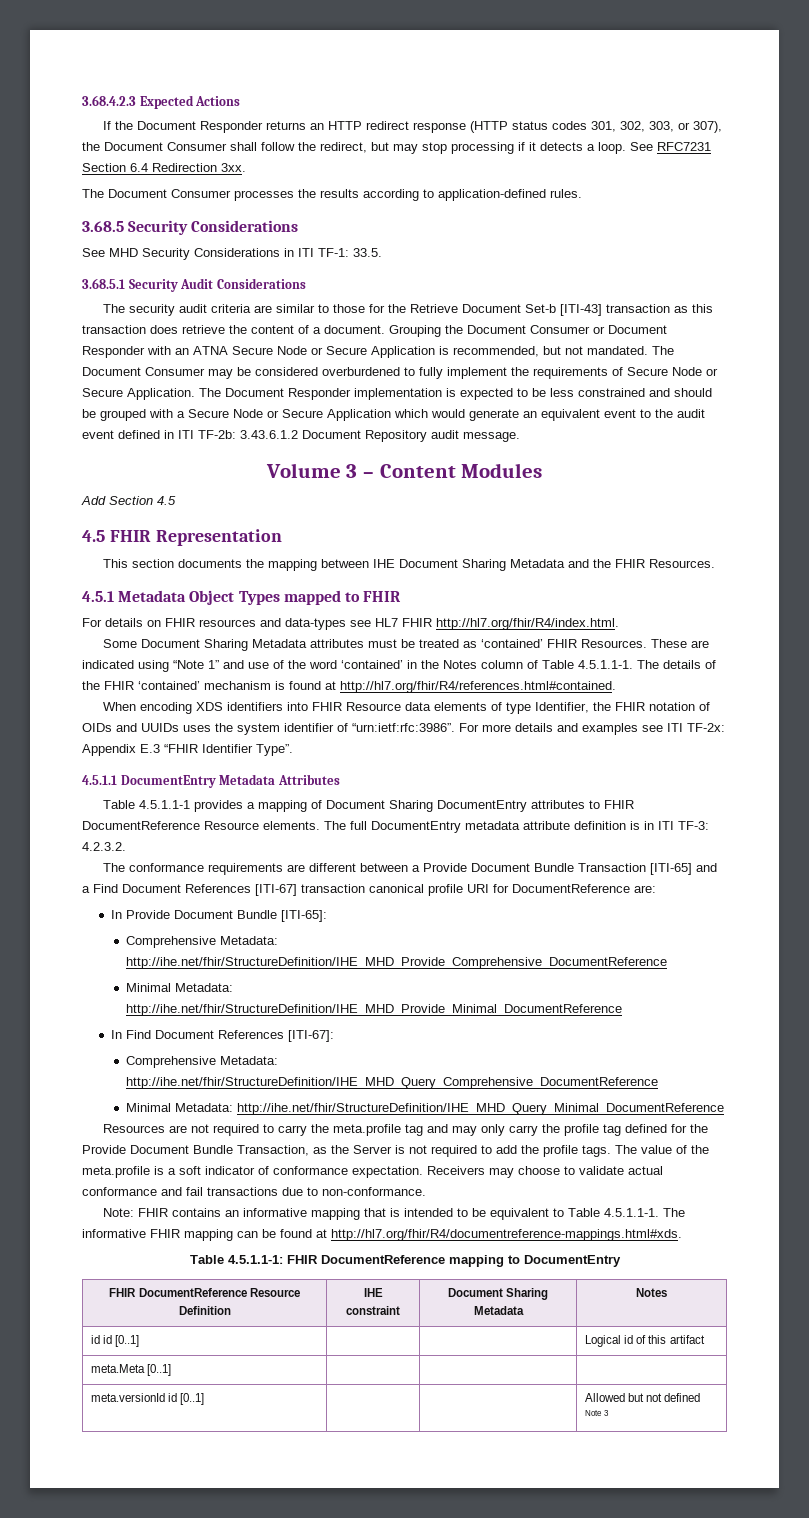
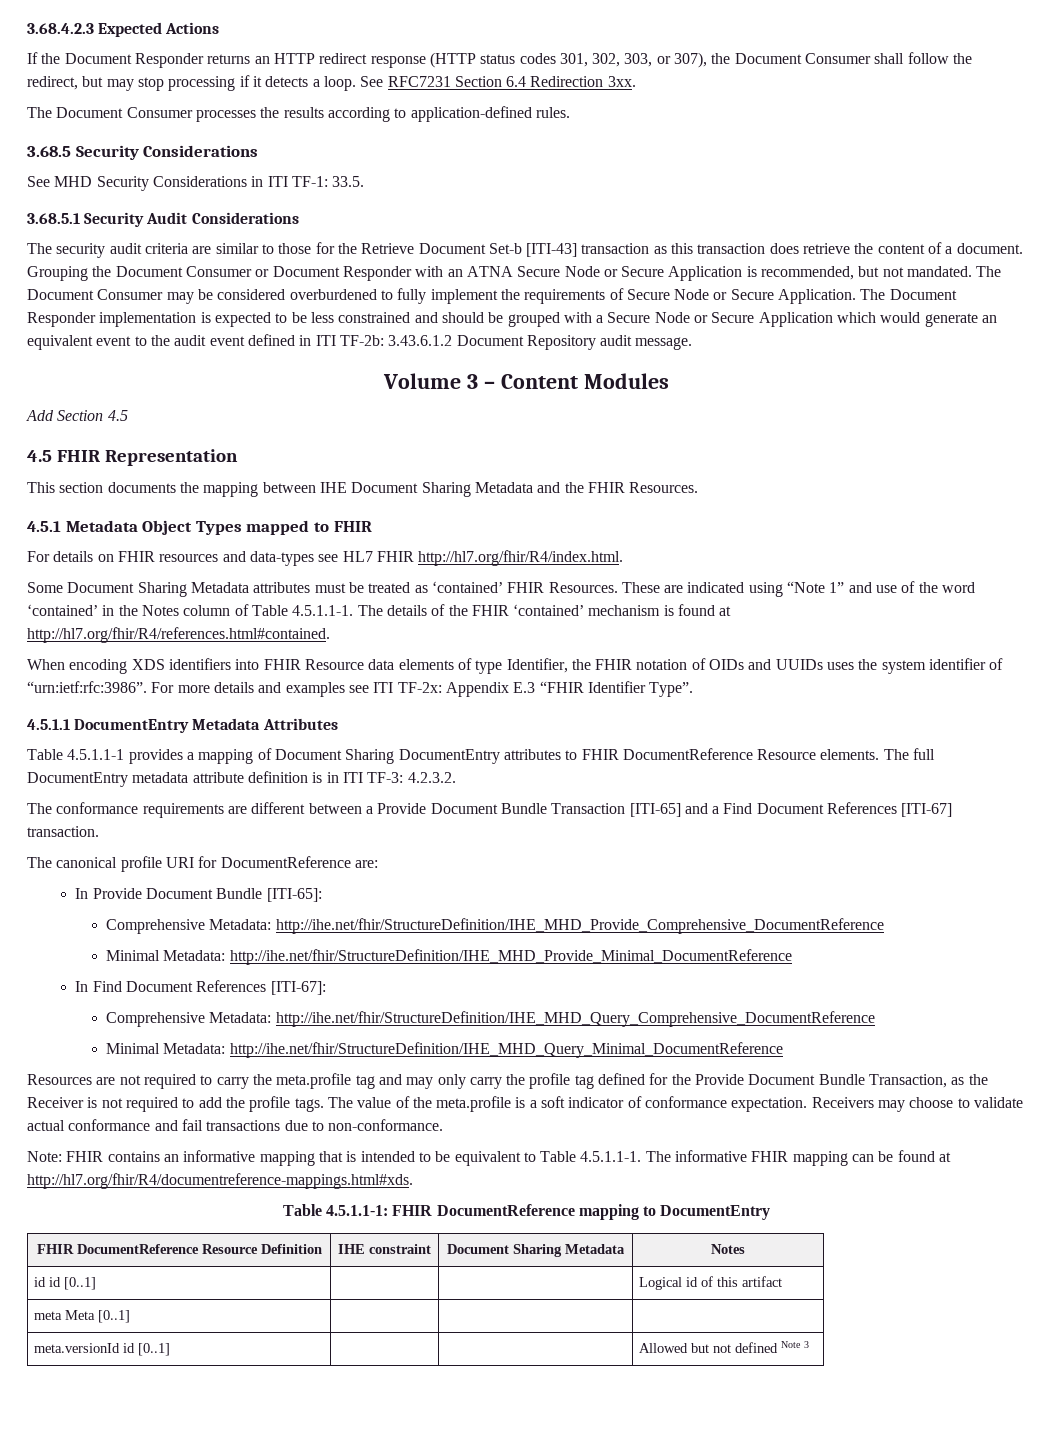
- The conformance requirements are different between a Provide Document Bundle Transaction [ITI-65] and a Find Document References [ITI-67] transaction canonical profile URI for DocumentReference are:
+ The conformance requirements are different between a Provide Document Bundle Transaction [ITI-65] and a Find Document References [ITI-67] transaction.
+ The canonical profile URI for DocumentReference are:
- Resources are not required to carry the meta.profile tag and may only carry the profile tag defined for the Provide Document Bundle Transaction, as the Server is not required to add the profile tags.
+ Resources are not required to carry the meta.profile tag and may only carry the profile tag defined for the Provide Document Bundle Transaction, as the Receiver is not required to add the profile tags.
- meta.Meta [0..1] | | |
+ meta Meta [0..1] | | |

